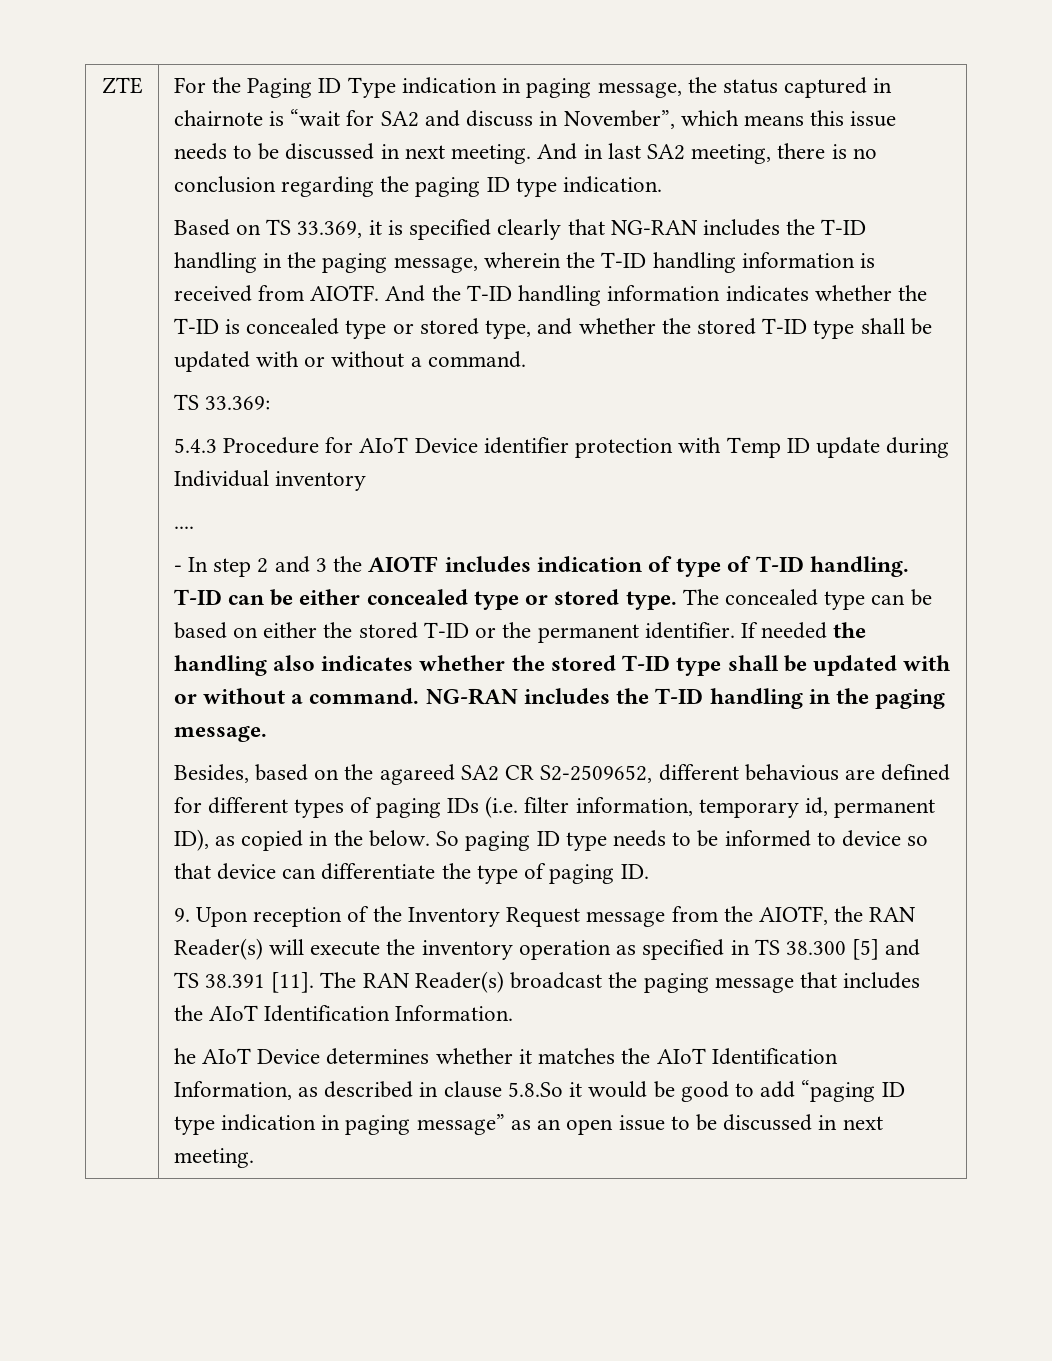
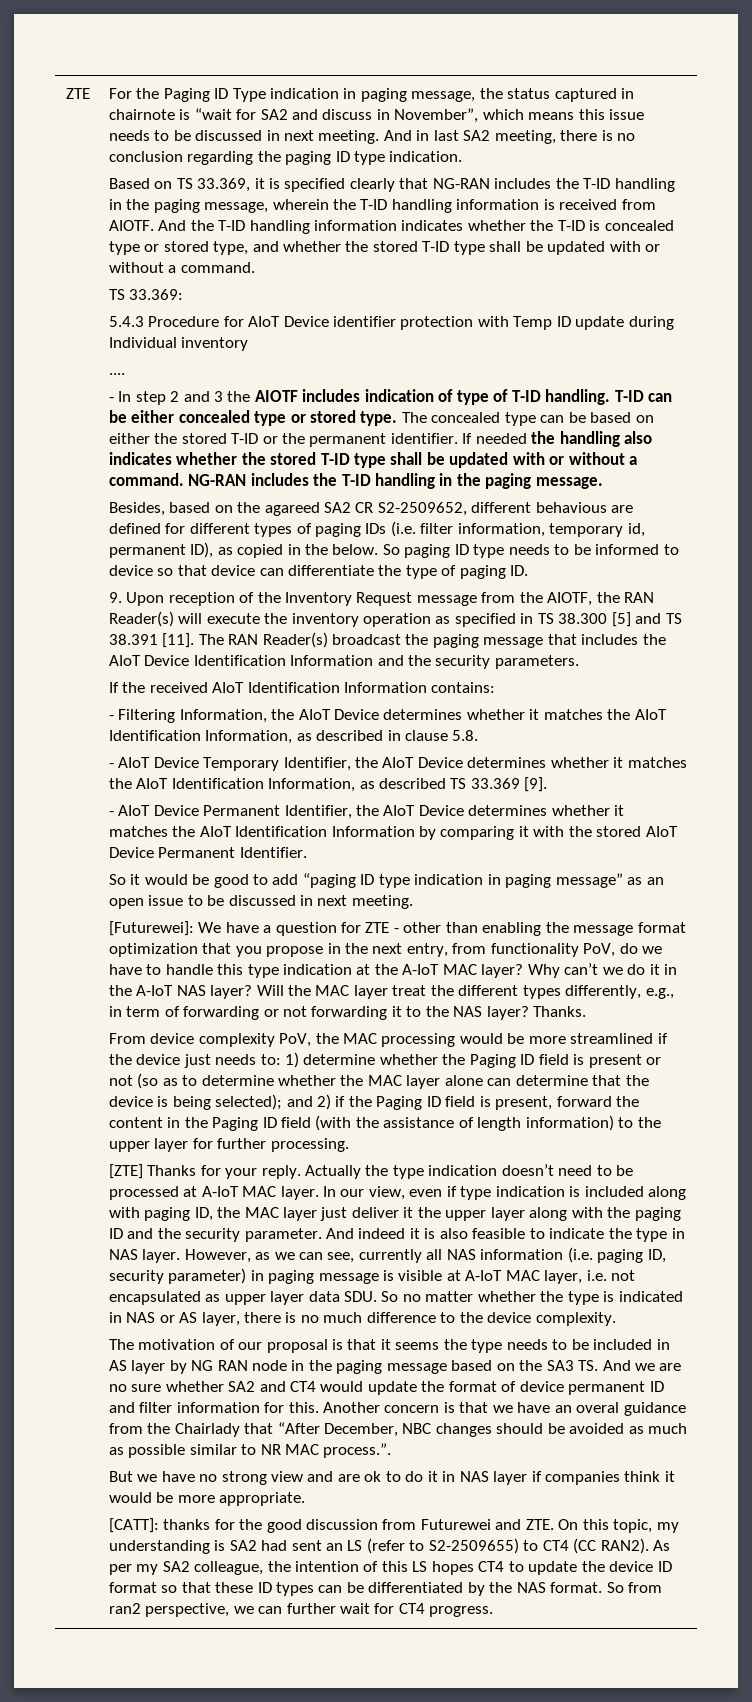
- The RAN Reader(s) broadcast the paging message that includes the AIoT Identification Information.
- he AIoT Device determines whether it matches the AIoT Identification Information, as described in clause 5.8.So it would be good to add “paging ID type indication in paging message” as an open issue to be discussed in next meeting.
+ The RAN Reader(s) broadcast the paging message that includes the AIoT Device Identification Information and the security parameters.
+ If the received AIoT Identification Information contains:
+ - Filtering Information, the AIoT Device determines whether it matches the AIoT Identification Information, as described in clause 5.8.
+ - AIoT Device Temporary Identifier, the AIoT Device determines whether it matches the AIoT Identification Information, as described TS 33.369 [9].
+ - AIoT Device Permanent Identifier, the AIoT Device determines whether it matches the AIoT Identification Information by comparing it with the stored AIoT Device Permanent Identifier.
+ So it would be good to add “paging ID type indication in paging message” as an open issue to be discussed in next meeting.
+ [Futurewei]: We have a question for ZTE - other than enabling the message format optimization that you propose in the next entry, from functionality PoV, do we have to handle this type indication at the A-IoT MAC layer? Why can’t we do it in the A-IoT NAS layer? Will the MAC layer treat the different types differently, e.g., in term of forwarding or not forwarding it to the NAS layer? Thanks.
+ From device complexity PoV, the MAC processing would be more streamlined if the device just needs to: 1) determine whether the Paging ID field is present or not (so as to determine whether the MAC layer alone can determine that the device is being selected); and 2) if the Paging ID field is present, forward the content in the Paging ID field (with the assistance of length information) to the upper layer for further processing.
+ [ZTE] Thanks for your reply. Actually the type indication doesn’t need to be processed at A-IoT MAC layer. In our view, even if type indication is included along with paging ID, the MAC layer just deliver it the upper layer along with the paging ID and the security parameter. And indeed it is also feasible to indicate the type in NAS layer. However, as we can see, currently all NAS information (i.e. paging ID, security parameter) in paging message is visible at A-IoT MAC layer, i.e. not encapsulated as upper layer data SDU. So no matter whether the type is indicated in NAS or AS layer, there is no much difference to the device complexity.
+ The motivation of our proposal is that it seems the type needs to be included in AS layer by NG RAN node in the paging message based on the SA3 TS. And we are no sure whether SA2 and CT4 would update the format of device permanent ID and filter information for this. Another concern is that we have an overal guidance from the Chairlady that “After December, NBC changes should be avoided as much as possible similar to NR MAC process.”.
+ But we have no strong view and are ok to do it in NAS layer if companies think it would be more appropriate.
+ [CATT]: thanks for the good discussion from Futurewei and ZTE. On this topic, my understanding is SA2 had sent an LS (refer to S2-2509655) to CT4 (CC RAN2). As per my SA2 colleague, the intention of this LS hopes CT4 to update the device ID format so that these ID types can be differentiated by the NAS format. So from ran2 perspective, we can further wait for CT4 progress.

